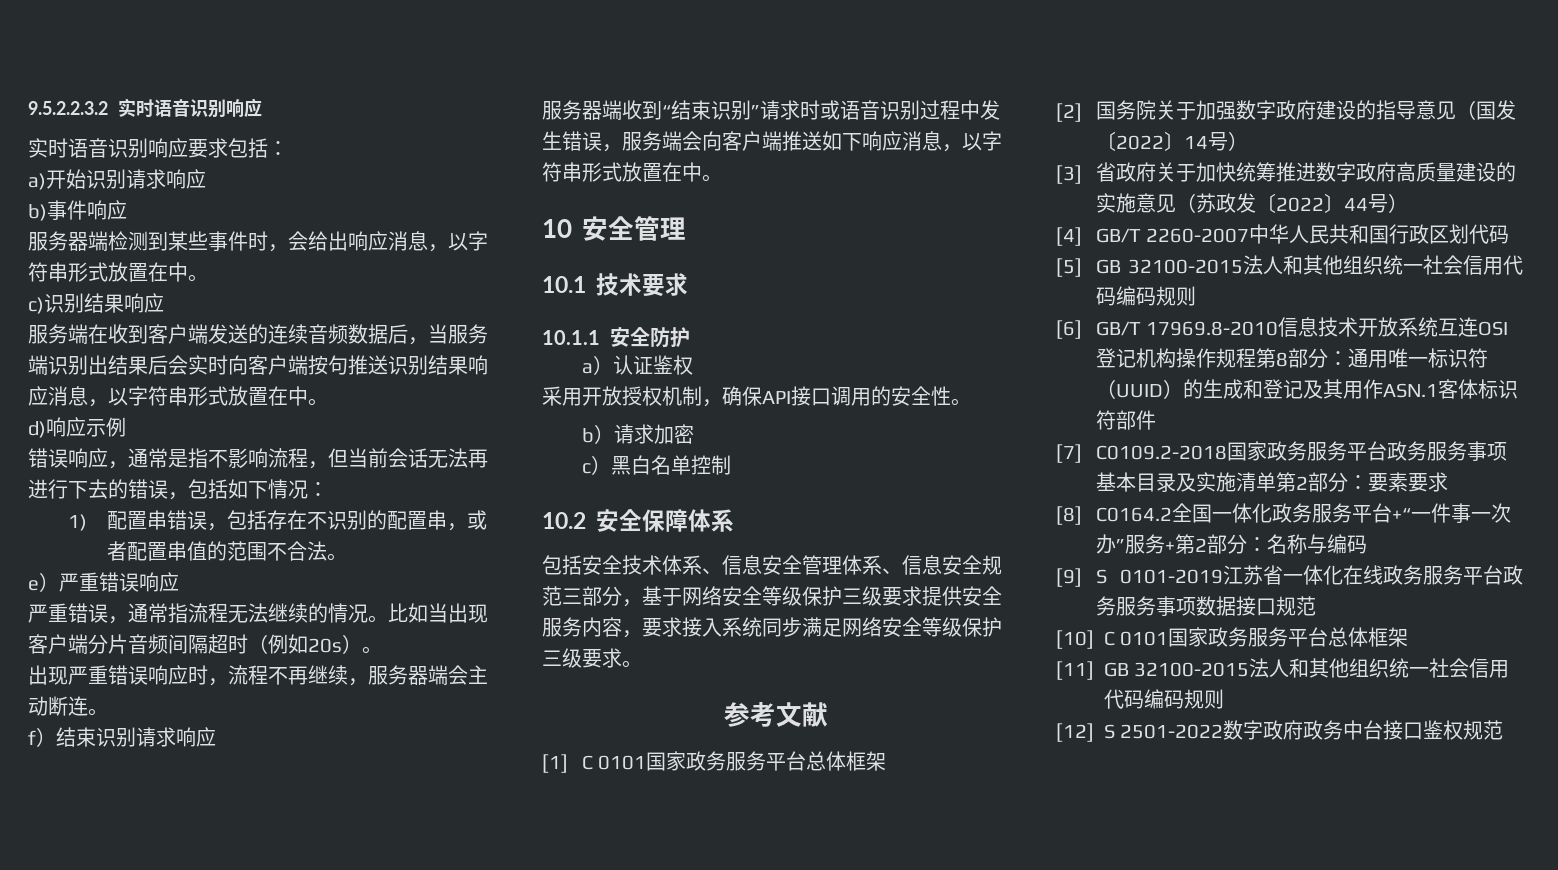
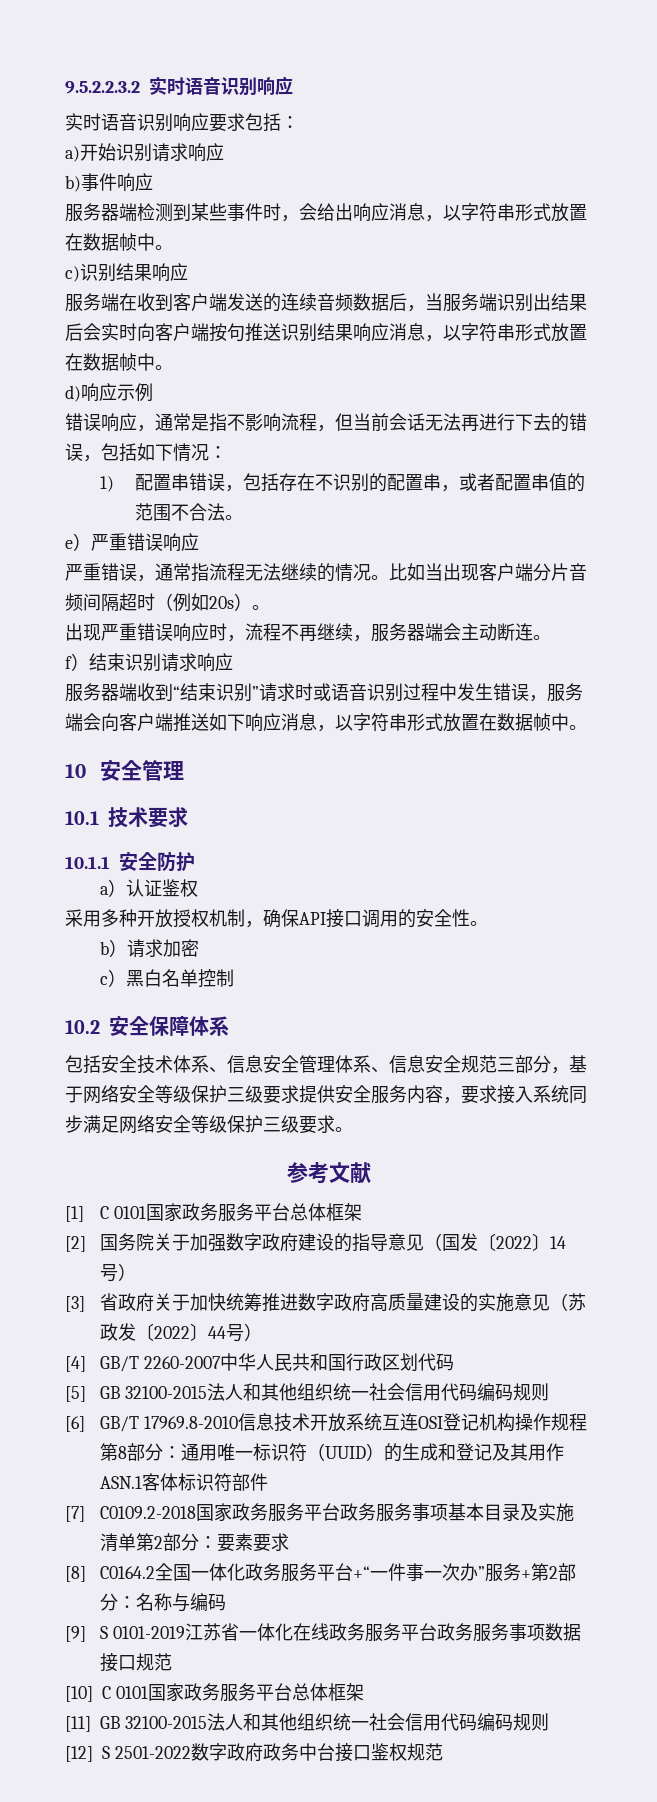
- 服务器端检测到某些事件时，会给出响应消息，以字符串形式放置在中。
+ 服务器端检测到某些事件时，会给出响应消息，以字符串形式放置在数据帧中。
- 服务端在收到客户端发送的连续音频数据后，当服务端识别出结果后会实时向客户端按句推送识别结果响应消息，以字符串形式放置在中。
+ 服务端在收到客户端发送的连续音频数据后，当服务端识别出结果后会实时向客户端按句推送识别结果响应消息，以字符串形式放置在数据帧中。
- 服务器端收到“结束识别”请求时或语音识别过程中发生错误，服务端会向客户端推送如下响应消息，以字符串形式放置在中。
+ 服务器端收到“结束识别”请求时或语音识别过程中发生错误，服务端会向客户端推送如下响应消息，以字符串形式放置在数据帧中。
- 采用开放授权机制，确保API接口调用的安全性。
+ 采用多种开放授权机制，确保API接口调用的安全性。

